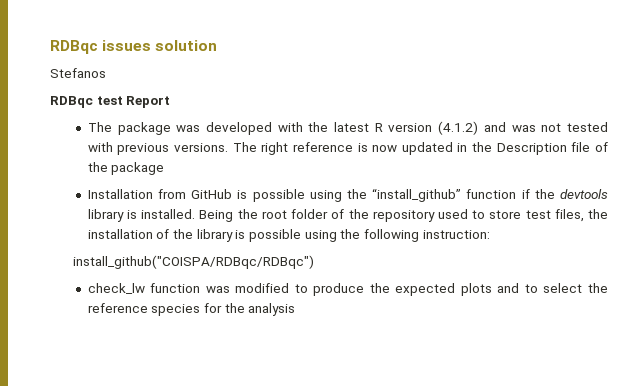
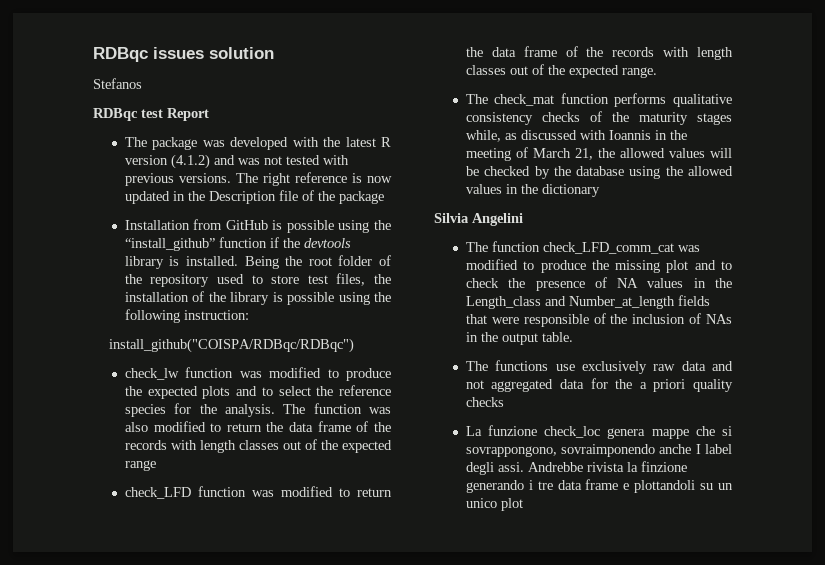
- check_lw function was modified to produce the expected plots and to select the reference species for the analysis
+ check_lw function was modified to produce the expected plots and to select the reference species for the analysis. The function was also modified to return the data frame of the records with length classes out of the expected range
+ check_LFD function was modified to return the data frame of the records with length classes out of the expected range.
+ The check_mat function performs qualitative consistency checks of the maturity stages while, as discussed with Ioannis in the meeting of March 21, the allowed values will be checked by the database using the allowed values in the dictionary
+ Silvia Angelini
+ The function check_LFD_comm_cat was modified to produce the missing plot and to check the presence of NA values in the Length_class and Number_at_length fields that were responsible of the inclusion of NAs in the output table.
+ The functions use exclusively raw data and not aggregated data for the a priori quality checks
+ La funzione check_loc genera mappe che si sovrappongono, sovraimponendo anche I label degli assi. Andrebbe rivista la finzione generando i tre data frame e plottandoli su un unico plot

